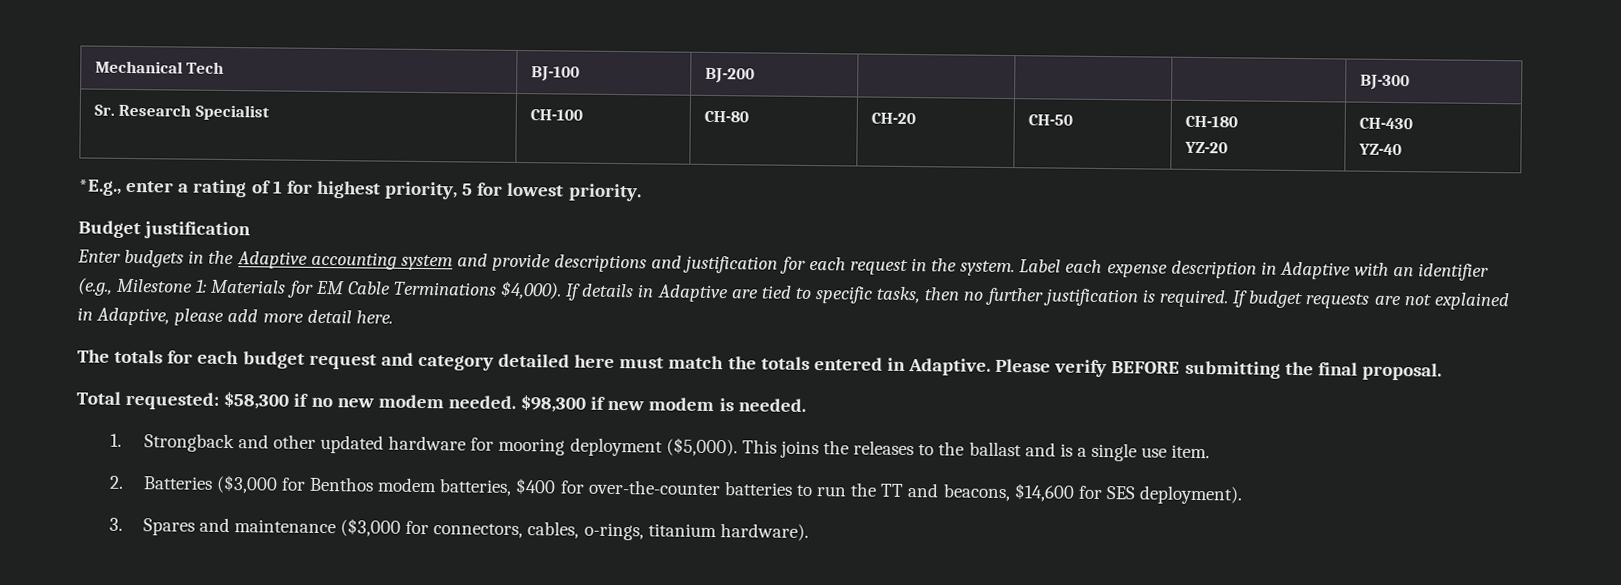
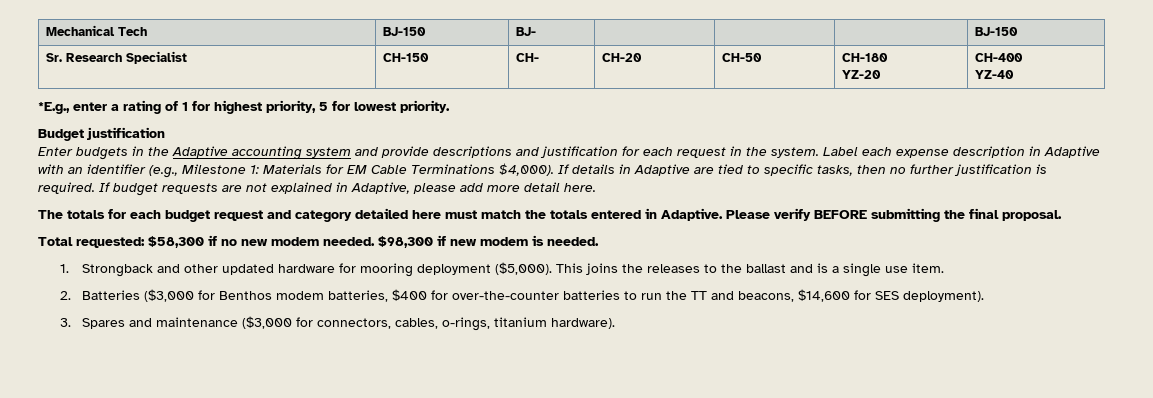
- Mechanical Tech | BJ-100 | BJ-200 | | | | BJ-300
+ Mechanical Tech | BJ-150 | BJ- | | | | BJ-150
- Sr. Research Specialist | CH-100 | CH-80 | CH-20 | CH-50 | CH-180
- YZ-20 | CH-430
+ Sr. Research Specialist | CH-150 | CH- | CH-20 | CH-50 | CH-180
+ YZ-20 | CH-400

